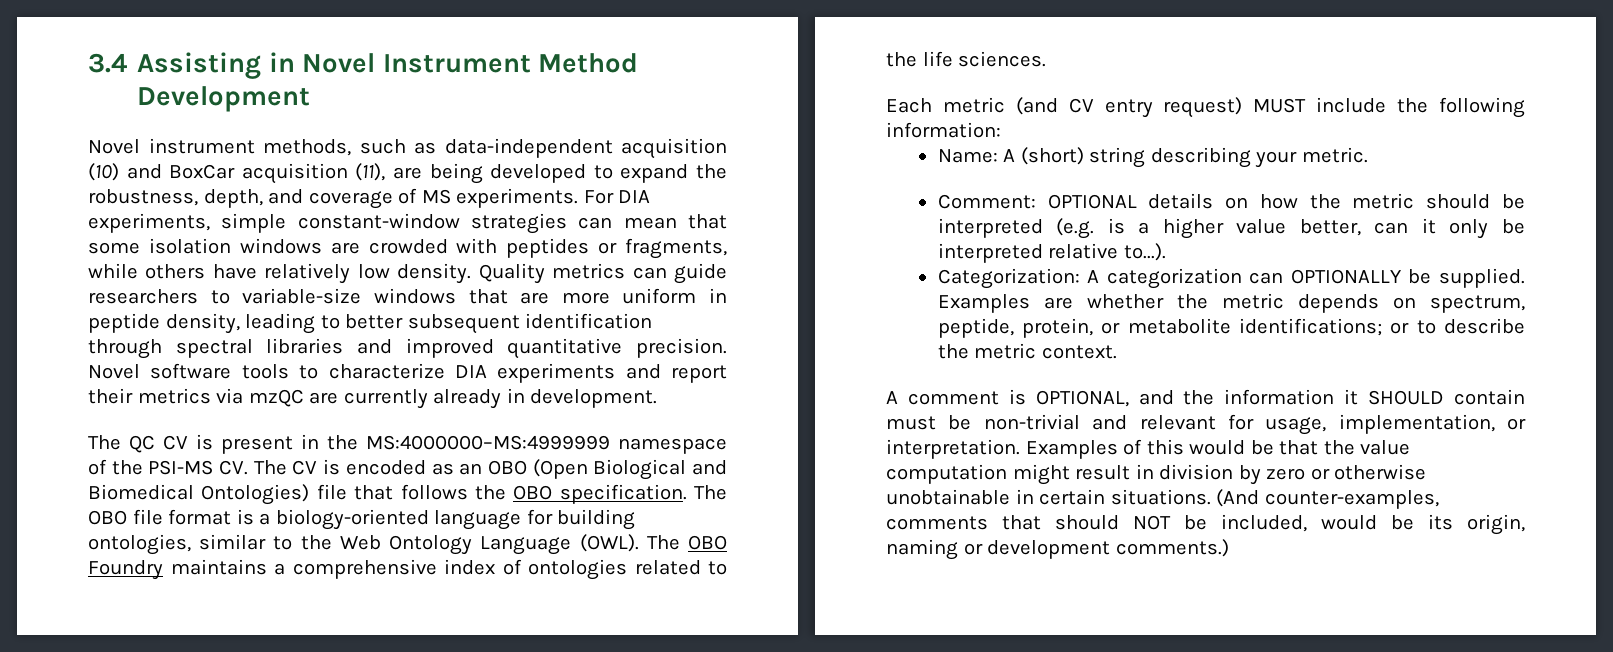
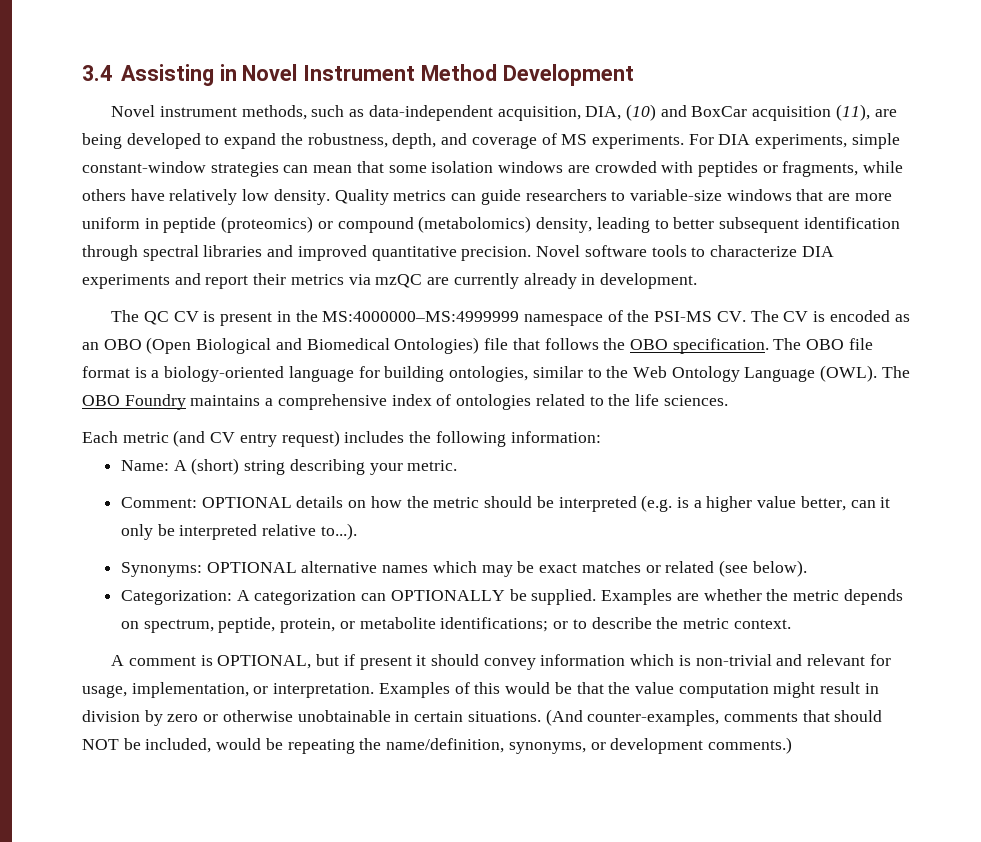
- Novel instrument methods, such as data-independent acquisition (10) and BoxCar acquisition (11), are being developed to expand the robustness, depth, and coverage of MS experiments.
+ Novel instrument methods, such as data-independent acquisition, DIA, (10) and BoxCar acquisition (11), are being developed to expand the robustness, depth, and coverage of MS experiments.
- Quality metrics can guide researchers to variable-size windows that are more uniform in peptide density, leading to better subsequent identification through spectral libraries and improved quantitative precision.
+ Quality metrics can guide researchers to variable-size windows that are more uniform in peptide (proteomics) or compound (metabolomics) density, leading to better subsequent identification through spectral libraries and improved quantitative precision.
- Each metric (and CV entry request) MUST include the following information:
+ Each metric (and CV entry request) includes the following information:
+ Synonyms: OPTIONAL alternative names which may be exact matches or related (see below).
- A comment is OPTIONAL, and the information it SHOULD contain must be non-trivial and relevant for usage, implementation, or interpretation.
+ A comment is OPTIONAL, but if present it should convey information which is non-trivial and relevant for usage, implementation, or interpretation.
- (And counter-examples, comments that should NOT be included, would be its origin, naming or development comments.)
+ (And counter-examples, comments that should NOT be included, would be repeating the name/definition, synonyms, or development comments.)

